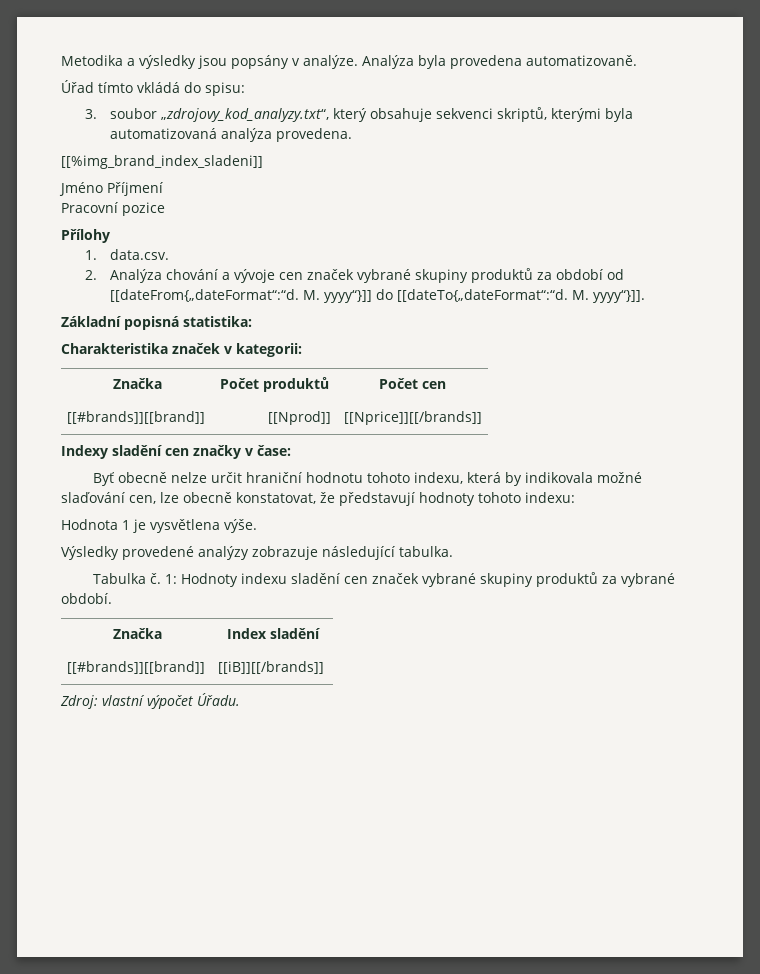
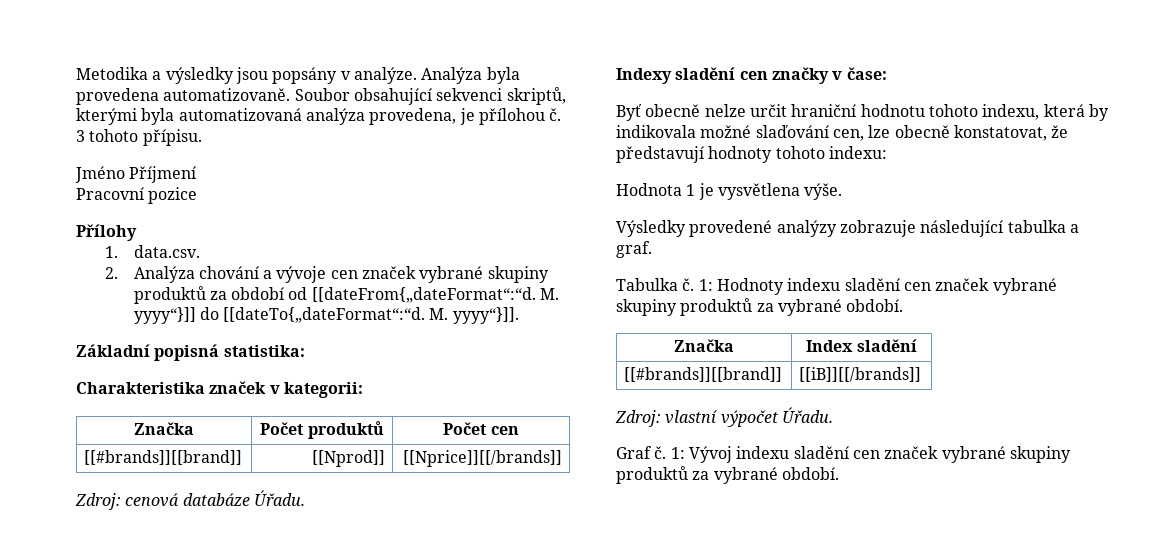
- Analýza byla provedena automatizovaně.
- Úřad tímto vkládá do spisu:
- 3. soubor „zdrojovy_kod_analyzy.txt“, který obsahuje sekvenci skriptů, kterými byla automatizovaná analýza provedena.
- [[%img_brand_index_sladeni]]
+ Analýza byla provedena automatizovaně. Soubor obsahující sekvenci skriptů, kterými byla automatizovaná analýza provedena, je přílohou č. 3 tohoto přípisu.
+ Zdroj: cenová databáze Úřadu.
- Výsledky provedené analýzy zobrazuje následující tabulka.
+ Výsledky provedené analýzy zobrazuje následující tabulka a graf.
+ Graf č. 1: Vývoj indexu sladění cen značek vybrané skupiny produktů za vybrané období.

